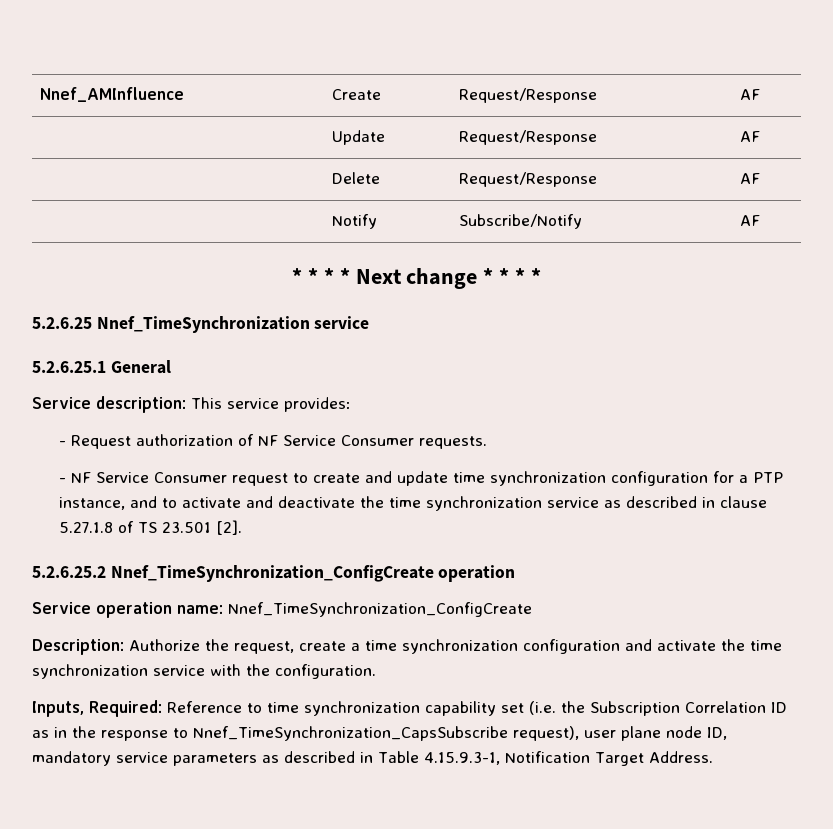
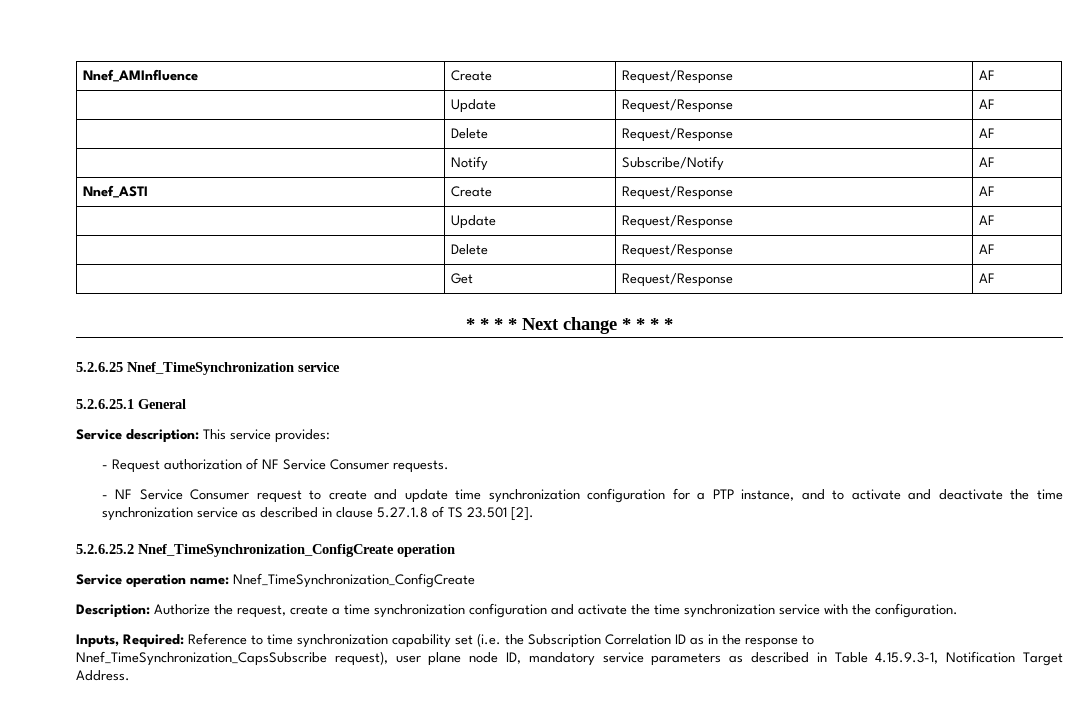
+ Nnef_ASTI | Create | Request/Response | AF
+ | Update | Request/Response | AF
+ | Delete | Request/Response | AF
+ | Get | Request/Response | AF

